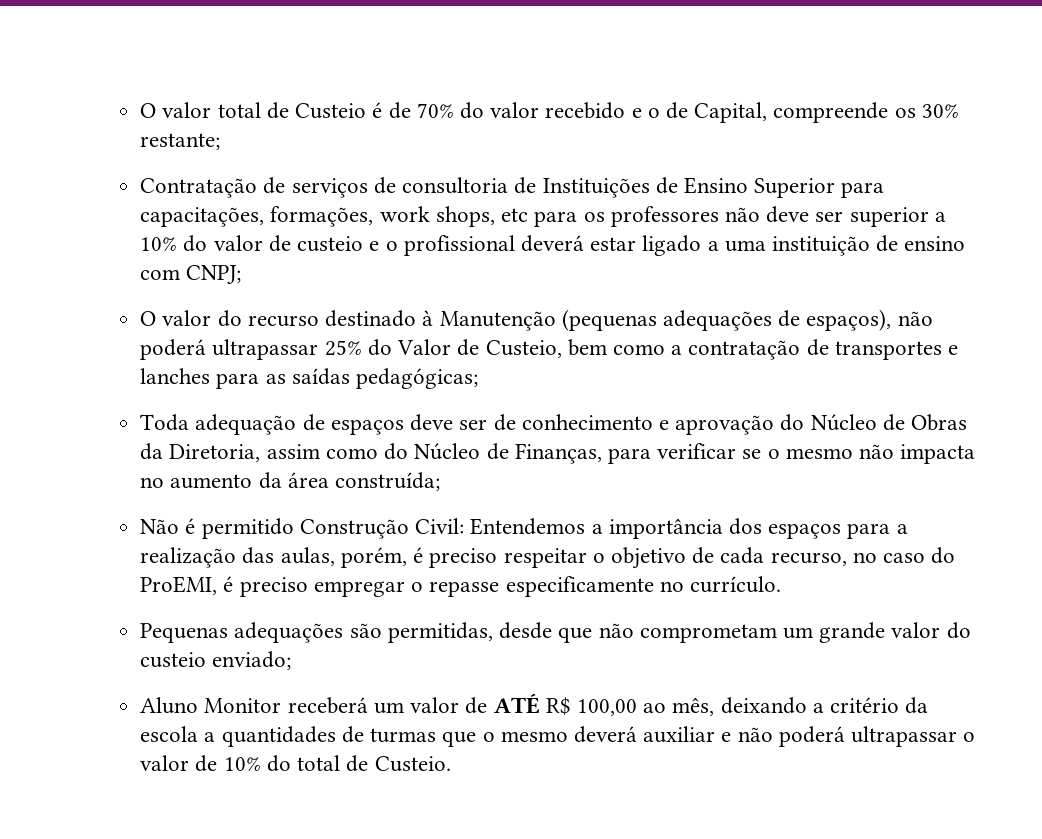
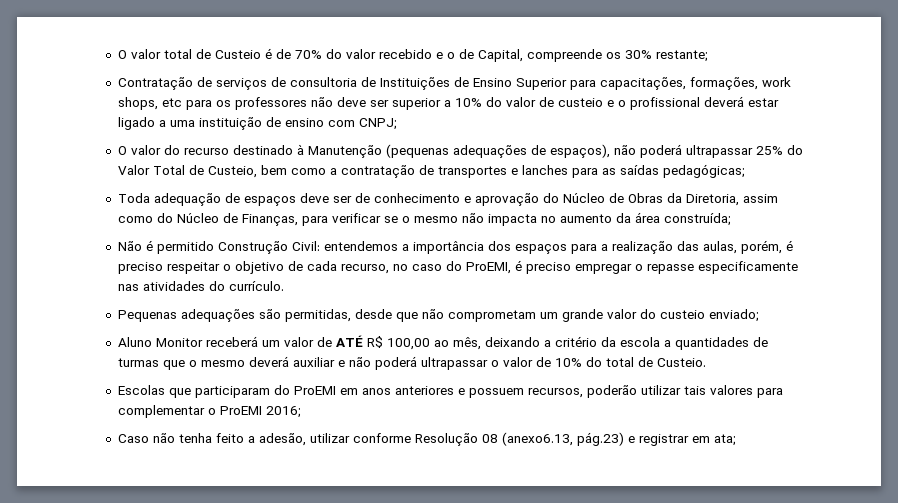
- O valor do recurso destinado à Manutenção (pequenas adequações de espaços), não poderá ultrapassar 25% do Valor de Custeio, bem como a contratação de transportes e lanches para as saídas pedagógicas;
+ O valor do recurso destinado à Manutenção (pequenas adequações de espaços), não poderá ultrapassar 25% do Valor Total de Custeio, bem como a contratação de transportes e lanches para as saídas pedagógicas;
- Não é permitido Construção Civil: Entendemos a importância dos espaços para a realização das aulas, porém, é preciso respeitar o objetivo de cada recurso, no caso do ProEMI, é preciso empregar o repasse especificamente no currículo.
+ Não é permitido Construção Civil: entendemos a importância dos espaços para a realização das aulas, porém, é preciso respeitar o objetivo de cada recurso, no caso do ProEMI, é preciso empregar o repasse especificamente nas atividades do currículo.
+ Escolas que participaram do ProEMI em anos anteriores e possuem recursos, poderão utilizar tais valores para complementar o ProEMI 2016;
+ Caso não tenha feito a adesão, utilizar conforme Resolução 08 (anexo6.13, pág.23) e registrar em ata;

